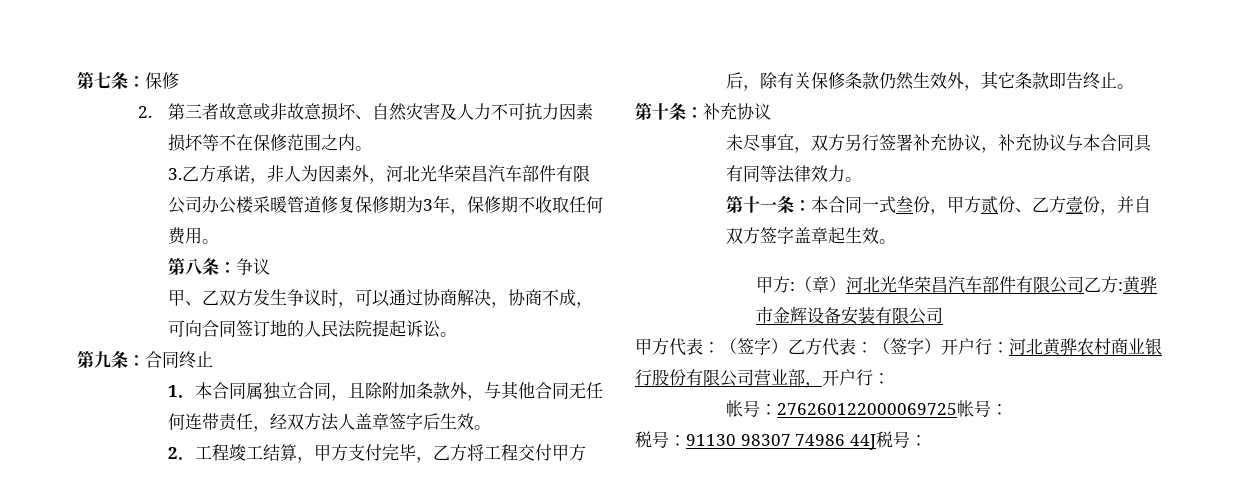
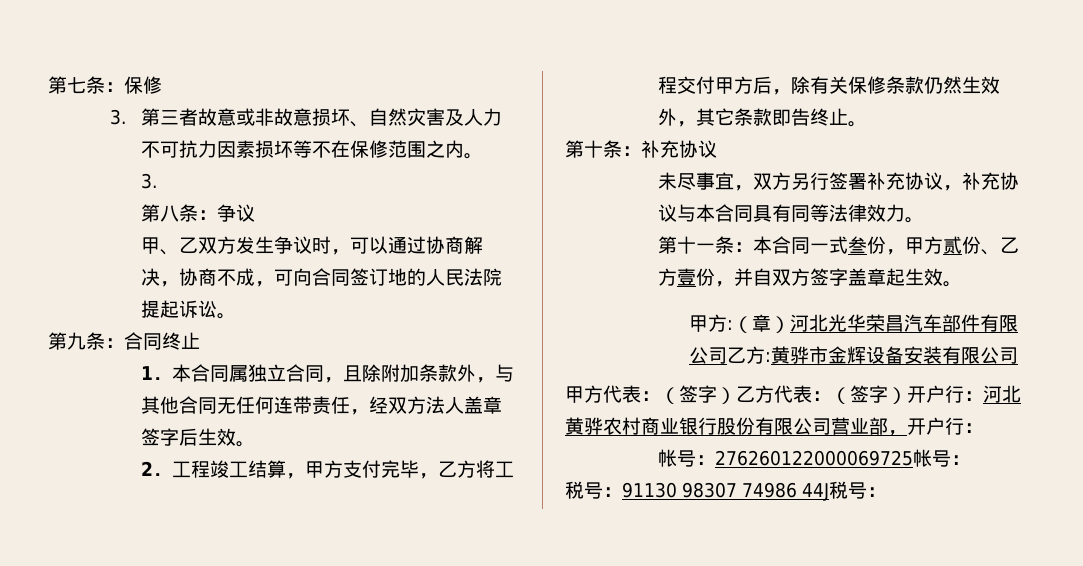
- 2.第三者故意或非故意损坏、自然灾害及人力不可抗力因素损坏等不在保修范围之内。
- 3.乙方承诺，非人为因素外，河北光华荣昌汽车部件有限公司办公楼采暖管道修复保修期为3年，保修期不收取任何费用。
+ 3.第三者故意或非故意损坏、自然灾害及人力不可抗力因素损坏等不在保修范围之内。
+ 3.

